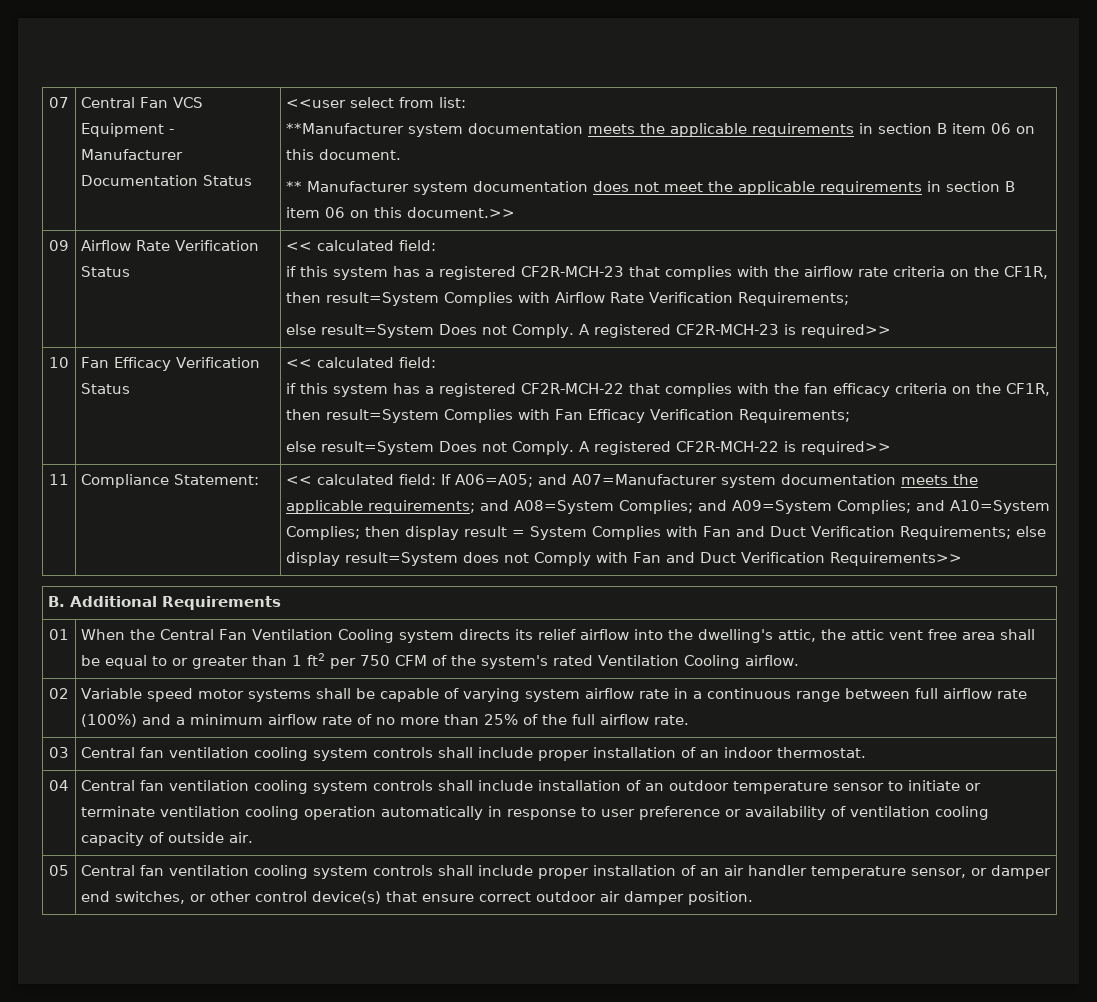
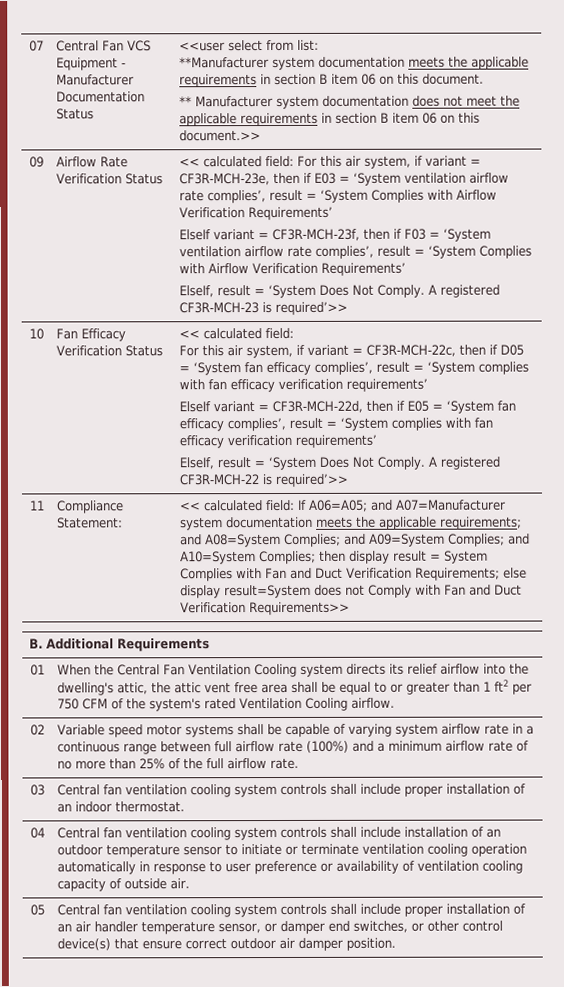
- Airflow Rate Verification Status | << calculated field:
- if this system has a registered CF2R-MCH-23 that complies with the airflow rate criteria on the CF1R, then result=System Complies with Airflow Rate Verification Requirements;
- else result=System Does not Comply. A registered CF2R-MCH-23 is required>>
+ Airflow Rate Verification Status | << calculated field: For this air system, if variant = CF3R-MCH-23e, then if E03 = ‘System ventilation airflow rate complies’, result = ‘System Complies with Airflow Verification Requirements’
+ ElseIf variant = CF3R-MCH-23f, then if F03 = ‘System ventilation airflow rate complies’, result = ‘System Complies with Airflow Verification Requirements’
+ ElseIf, result = ‘System Does Not Comply. A registered CF3R-MCH-23 is required’>>
- if this system has a registered CF2R-MCH-22 that complies with the fan efficacy criteria on the CF1R, then result=System Complies with Fan Efficacy Verification Requirements;
- else result=System Does not Comply. A registered CF2R-MCH-22 is required>>
+ For this air system, if variant = CF3R-MCH-22c, then if D05 = ‘System fan efficacy complies’, result = ‘System complies with fan efficacy verification requirements’
+ ElseIf variant = CF3R-MCH-22d, then if E05 = ‘System fan efficacy complies’, result = ‘System complies with fan efficacy verification requirements’
+ ElseIf, result = ‘System Does Not Comply. A registered CF3R-MCH-22 is required’>>

